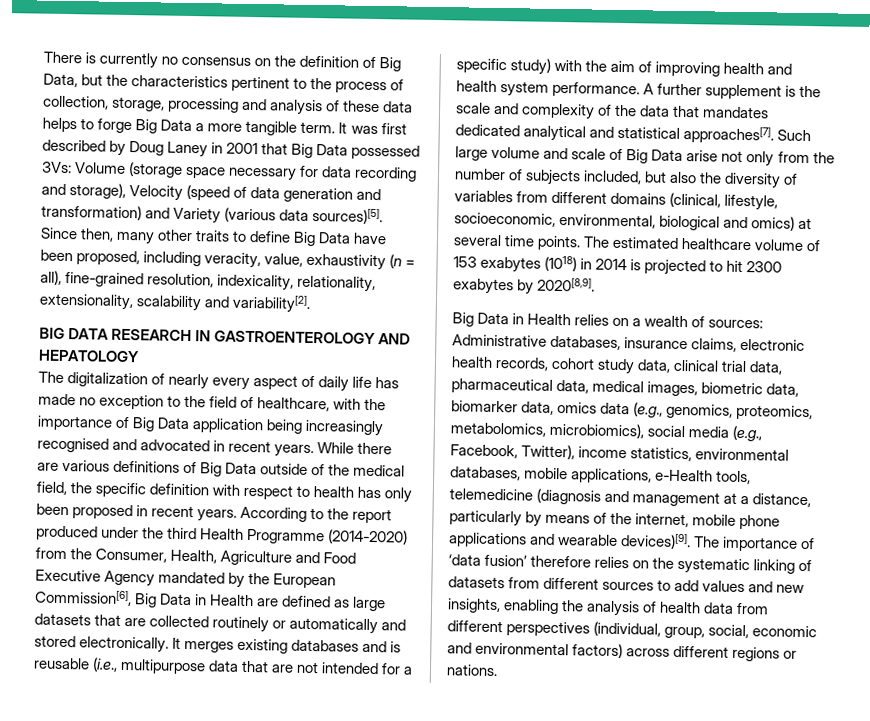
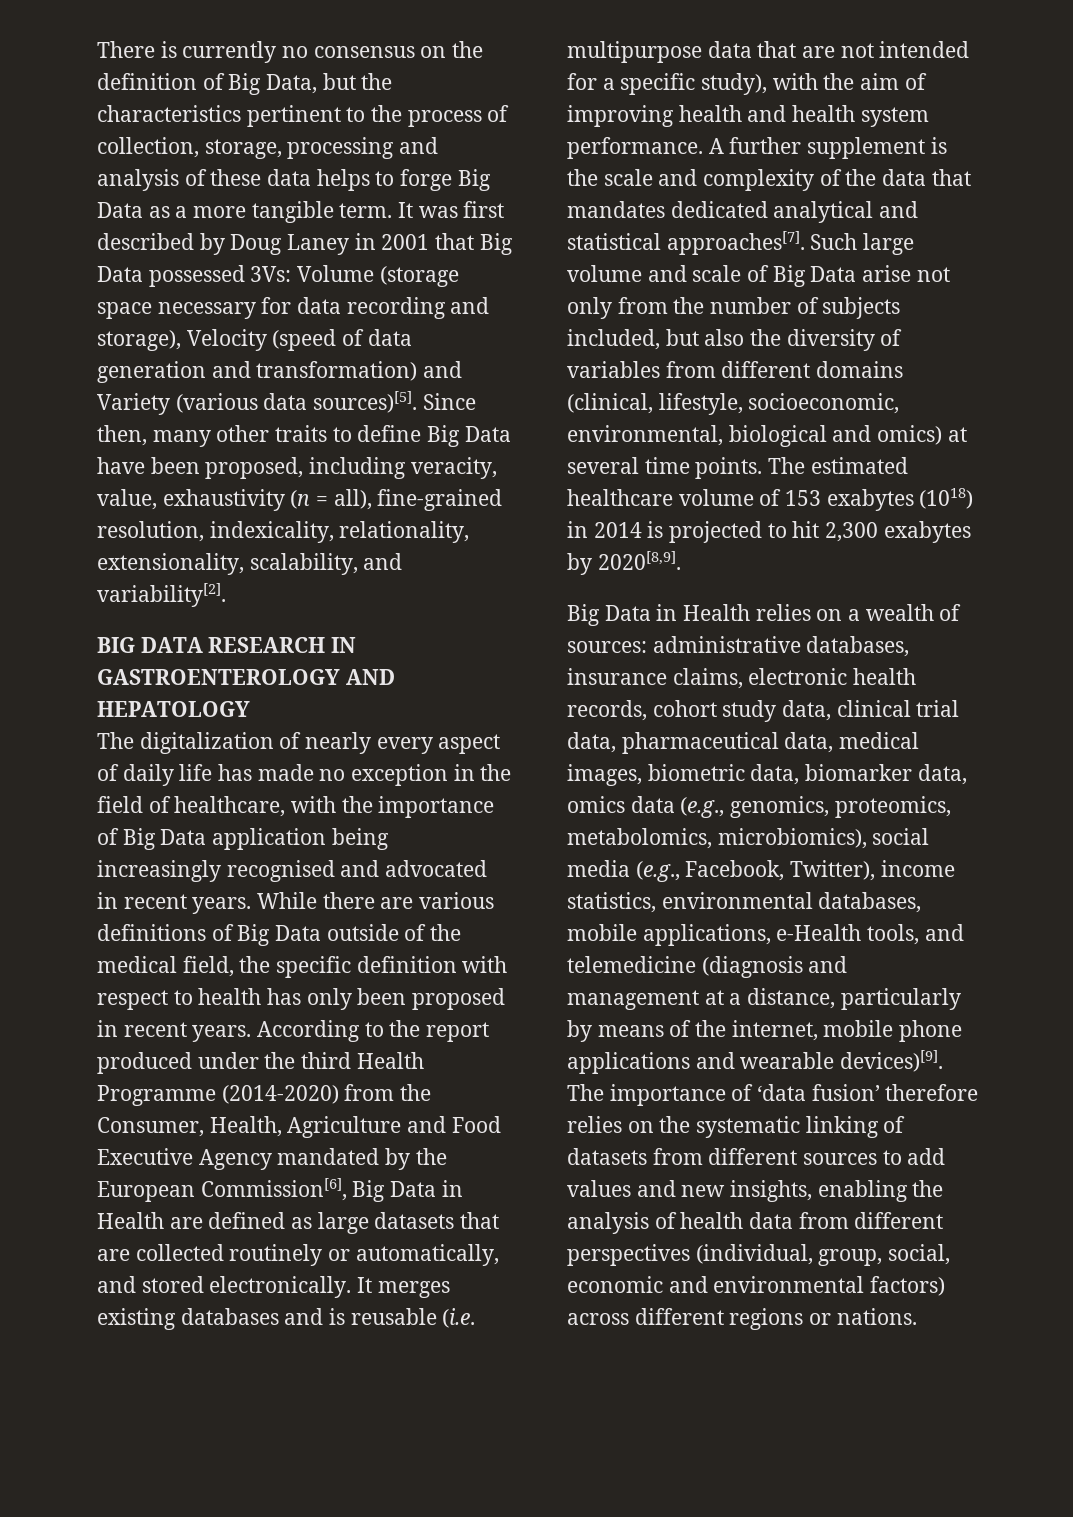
- There is currently no consensus on the definition of Big Data, but the characteristics pertinent to the process of collection, storage, processing and analysis of these data helps to forge Big Data a more tangible term.
+ There is currently no consensus on the definition of Big Data, but the characteristics pertinent to the process of collection, storage, processing and analysis of these data helps to forge Big Data as a more tangible term.
- Since then, many other traits to define Big Data have been proposed, including veracity, value, exhaustivity (n = all), fine-grained resolution, indexicality, relationality, extensionality, scalability and variability[2].
+ Since then, many other traits to define Big Data have been proposed, including veracity, value, exhaustivity (n = all), fine-grained resolution, indexicality, relationality, extensionality, scalability, and variability[2].
- The digitalization of nearly every aspect of daily life has made no exception to the field of healthcare, with the importance of Big Data application being increasingly recognised and advocated in recent years.
+ The digitalization of nearly every aspect of daily life has made no exception in the field of healthcare, with the importance of Big Data application being increasingly recognised and advocated in recent years.
- According to the report produced under the third Health Programme (2014-2020) from the Consumer, Health, Agriculture and Food Executive Agency mandated by the European Commission[6], Big Data in Health are defined as large datasets that are collected routinely or automatically and stored electronically.
+ According to the report produced under the third Health Programme (2014-2020) from the Consumer, Health, Agriculture and Food Executive Agency mandated by the European Commission[6], Big Data in Health are defined as large datasets that are collected routinely or automatically, and stored electronically.
- It merges existing databases and is reusable (i.e., multipurpose data that are not intended for a specific study) with the aim of improving health and health system performance.
+ It merges existing databases and is reusable (i.e. multipurpose data that are not intended for a specific study), with the aim of improving health and health system performance.
- The estimated healthcare volume of 153 exabytes (1018) in 2014 is projected to hit 2300 exabytes by 2020[8,9].
+ The estimated healthcare volume of 153 exabytes (1018) in 2014 is projected to hit 2,300 exabytes by 2020[8,9].
- Administrative databases, insurance claims, electronic health records, cohort study data, clinical trial data, pharmaceutical data, medical images, biometric data, biomarker data, omics data (e.g., genomics, proteomics, metabolomics, microbiomics), social media (e.g., Facebook, Twitter), income statistics, environmental databases, mobile applications, e-Health tools, telemedicine (diagnosis and management at a distance, particularly by means of the internet, mobile phone applications and wearable devices)[9].
+ administrative databases, insurance claims, electronic health records, cohort study data, clinical trial data, pharmaceutical data, medical images, biometric data, biomarker data, omics data (e.g., genomics, proteomics, metabolomics, microbiomics), social media (e.g., Facebook, Twitter), income statistics, environmental databases, mobile applications, e-Health tools, and telemedicine (diagnosis and management at a distance, particularly by means of the internet, mobile phone applications and wearable devices)[9].

